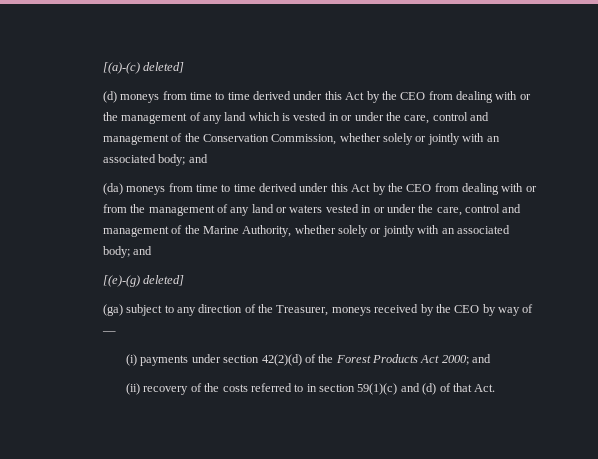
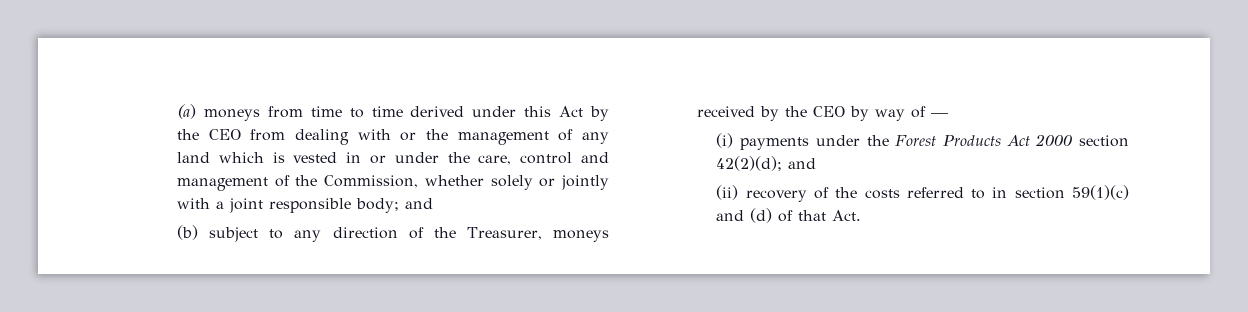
- [(a)-(c) deleted]
- (d) moneys from time to time derived under this Act by the CEO from dealing with or the management of any land which is vested in or under the care, control and management of the Conservation Commission, whether solely or jointly with an associated body; and
- (da) moneys from time to time derived under this Act by the CEO from dealing with or from the management of any land or waters vested in or under the care, control and management of the Marine Authority, whether solely or jointly with an associated body; and
- [(e)-(g) deleted]
- (ga) subject to any direction of the Treasurer, moneys received by the CEO by way of —
+ (a) moneys from time to time derived under this Act by the CEO from dealing with or the management of any land which is vested in or under the care, control and management of the Commission, whether solely or jointly with a joint responsible body; and
+ (b) subject to any direction of the Treasurer, moneys received by the CEO by way of —
- (i) payments under section 42(2)(d) of the Forest Products Act 2000; and
+ (i) payments under the Forest Products Act 2000 section 42(2)(d); and

